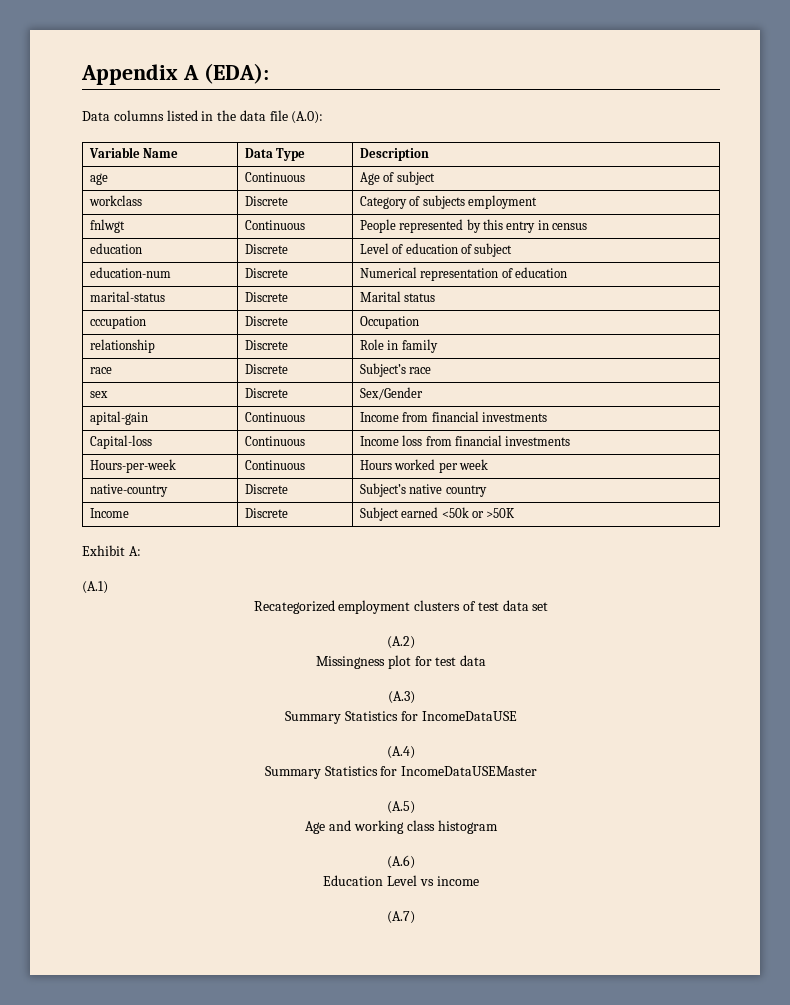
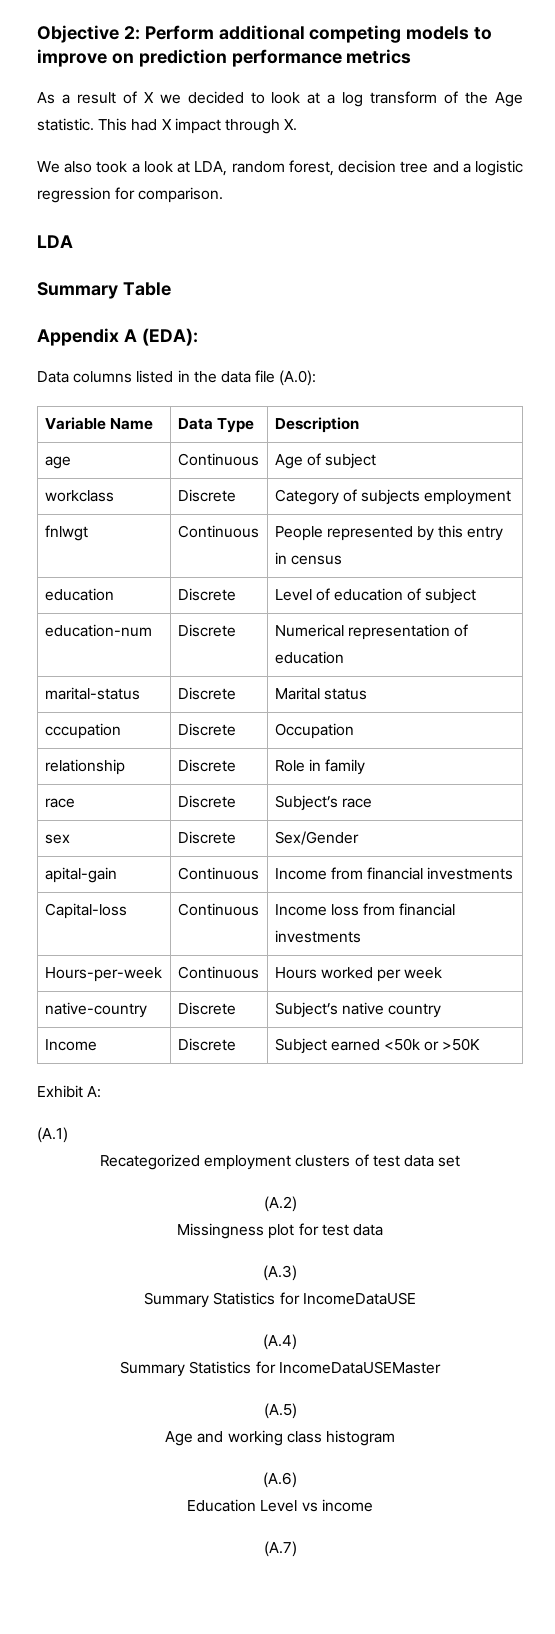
+ Objective 2: Perform additional competing models to improve on prediction performance metrics
+ As a result of X we decided to look at a log transform of the Age statistic. This had X impact through X.
+ We also took a look at LDA, random forest, decision tree and a logistic regression for comparison.
+ LDA
+ Summary Table

